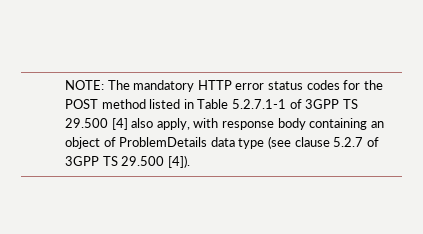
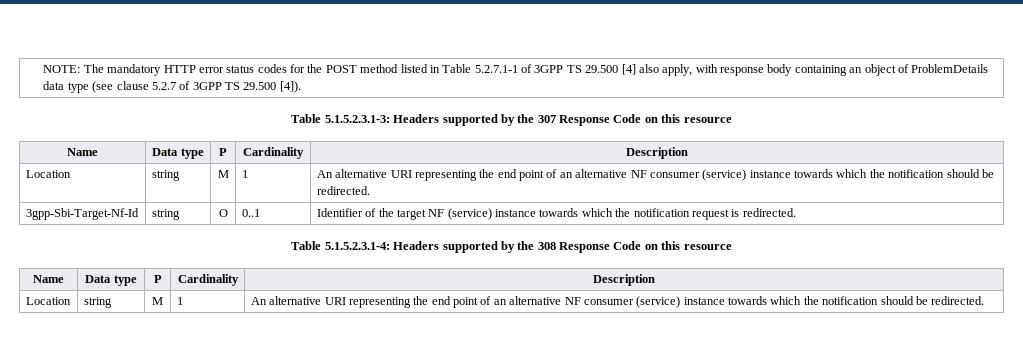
+ Table 5.1.5.2.3.1-3: Headers supported by the 307 Response Code on this resource
+ Name | Data type | P | Cardinality | Description
+ Location | string | M | 1 | An alternative URI representing the end point of an alternative NF consumer (service) instance towards which the notification should be redirected.
+ 3gpp-Sbi-Target-Nf-Id | string | O | 0..1 | Identifier of the target NF (service) instance towards which the notification request is redirected.
+ Table 5.1.5.2.3.1-4: Headers supported by the 308 Response Code on this resource
+ Name | Data type | P | Cardinality | Description
+ Location | string | M | 1 | An alternative URI representing the end point of an alternative NF consumer (service) instance towards which the notification should be redirected.

